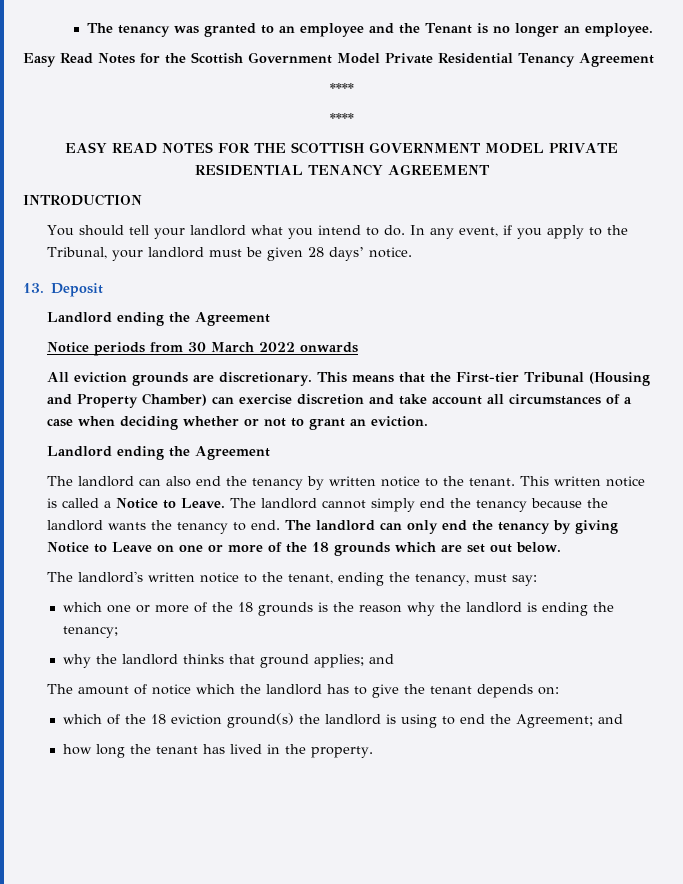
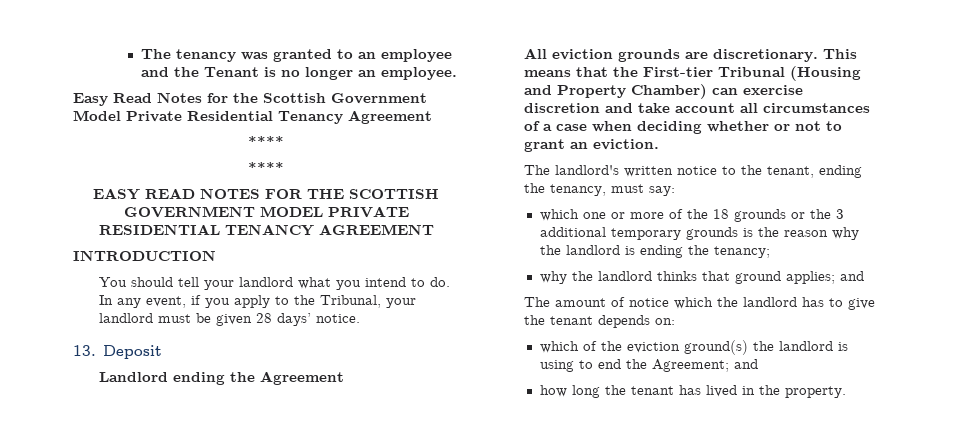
- Notice periods from 30 March 2022 onwards
  This means that the First-tier Tribunal (Housing and Property Chamber) can exercise discretion and take account all circumstances of a case when deciding whether or not to grant an eviction.
- Landlord ending the Agreement
- The landlord can also end the tenancy by written notice to the tenant. This written notice is called a Notice to Leave. The landlord cannot simply end the tenancy because the landlord wants the tenancy to end. The landlord can only end the tenancy by giving Notice to Leave on one or more of the 18 grounds which are set out below.
- which one or more of the 18 grounds is the reason why the landlord is ending the tenancy;
+ which one or more of the 18 grounds or the 3 additional temporary grounds is the reason why the landlord is ending the tenancy;
- which of the 18 eviction ground(s) the landlord is using to end the Agreement; and
+ which of the eviction ground(s) the landlord is using to end the Agreement; and

